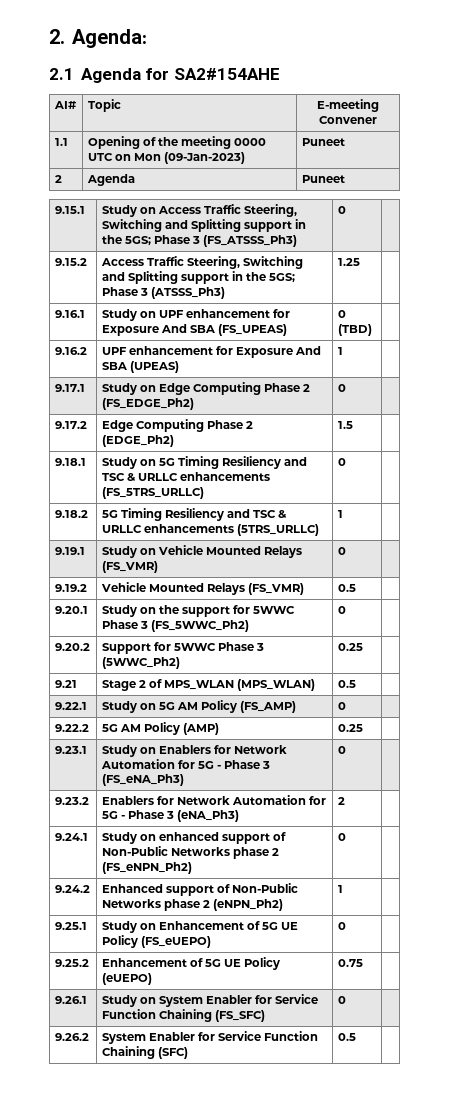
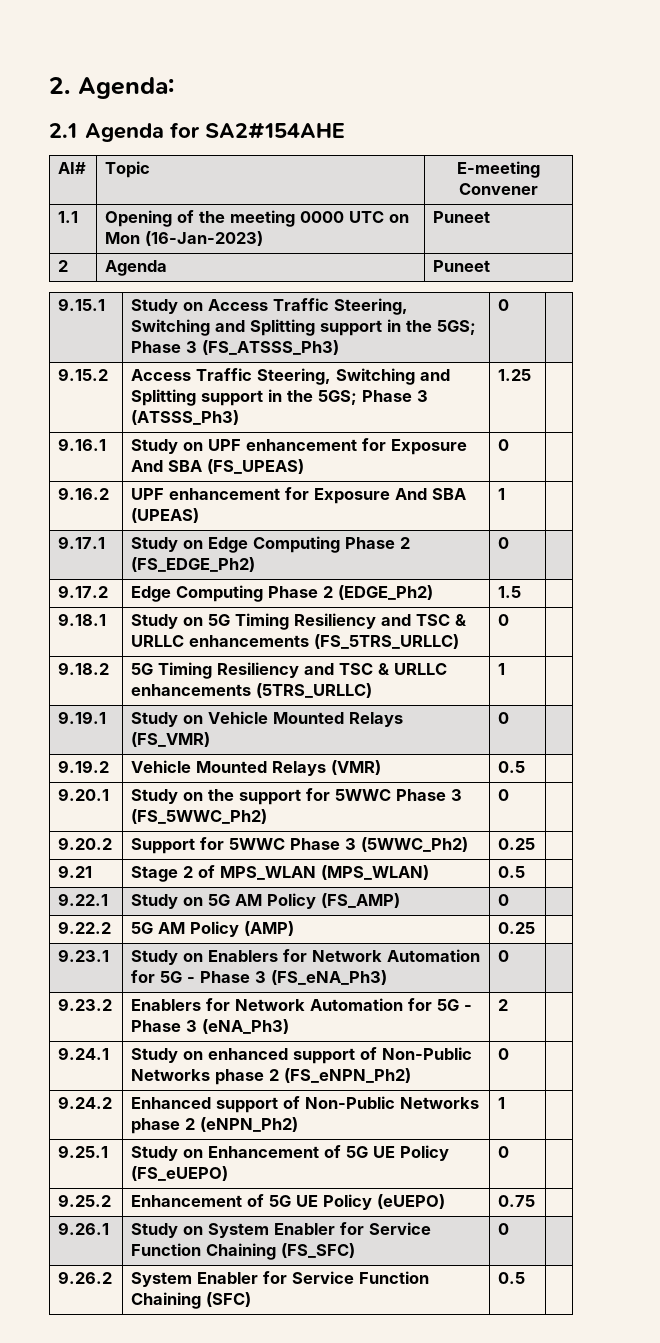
- 1.1 | Opening of the meeting 0000 UTC on Mon (09-Jan-2023) | Puneet
+ 1.1 | Opening of the meeting 0000 UTC on Mon (16-Jan-2023) | Puneet
- 9.16.1 | Study on UPF enhancement for Exposure And SBA (FS_UPEAS) | 0 (TBD) |
+ 9.16.1 | Study on UPF enhancement for Exposure And SBA (FS_UPEAS) | 0 |
- 9.19.2 | Vehicle Mounted Relays (FS_VMR) | 0.5 |
+ 9.19.2 | Vehicle Mounted Relays (VMR) | 0.5 |

